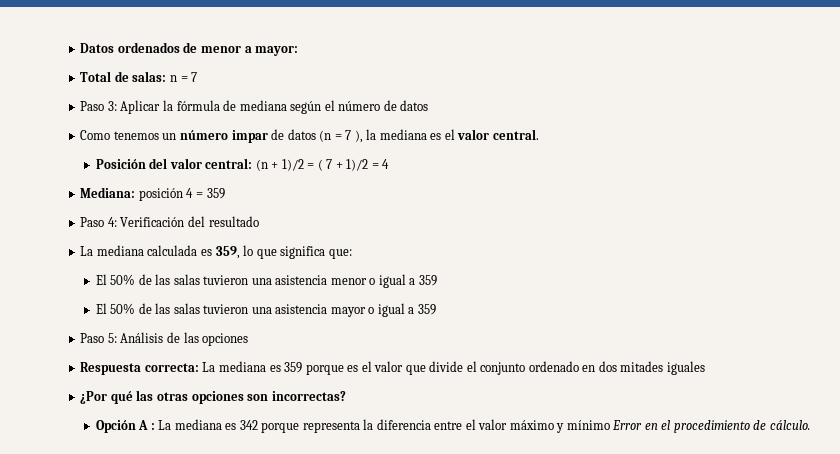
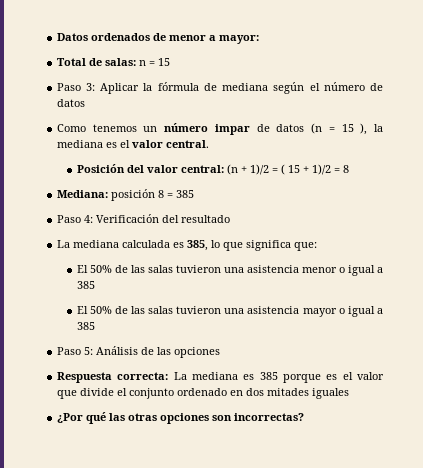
- Total de salas: n = 7
+ Total de salas: n = 15
- Como tenemos un número impar de datos (n = 7 ), la mediana es el valor central.
+ Como tenemos un número impar de datos (n = 15 ), la mediana es el valor central.
- Posición del valor central: (n + 1)/2 = ( 7 + 1)/2 = 4
+ Posición del valor central: (n + 1)/2 = ( 15 + 1)/2 = 8
- Mediana: posición 4 = 359
+ Mediana: posición 8 = 385
- La mediana calculada es 359, lo que significa que:
+ La mediana calculada es 385, lo que significa que:
- El 50% de las salas tuvieron una asistencia menor o igual a 359
+ El 50% de las salas tuvieron una asistencia menor o igual a 385
- El 50% de las salas tuvieron una asistencia mayor o igual a 359
+ El 50% de las salas tuvieron una asistencia mayor o igual a 385
- Respuesta correcta: La mediana es 359 porque es el valor que divide el conjunto ordenado en dos mitades iguales
+ Respuesta correcta: La mediana es 385 porque es el valor que divide el conjunto ordenado en dos mitades iguales
- Opción A : La mediana es 342 porque representa la diferencia entre el valor máximo y mínimo Error en el procedimiento de cálculo.

